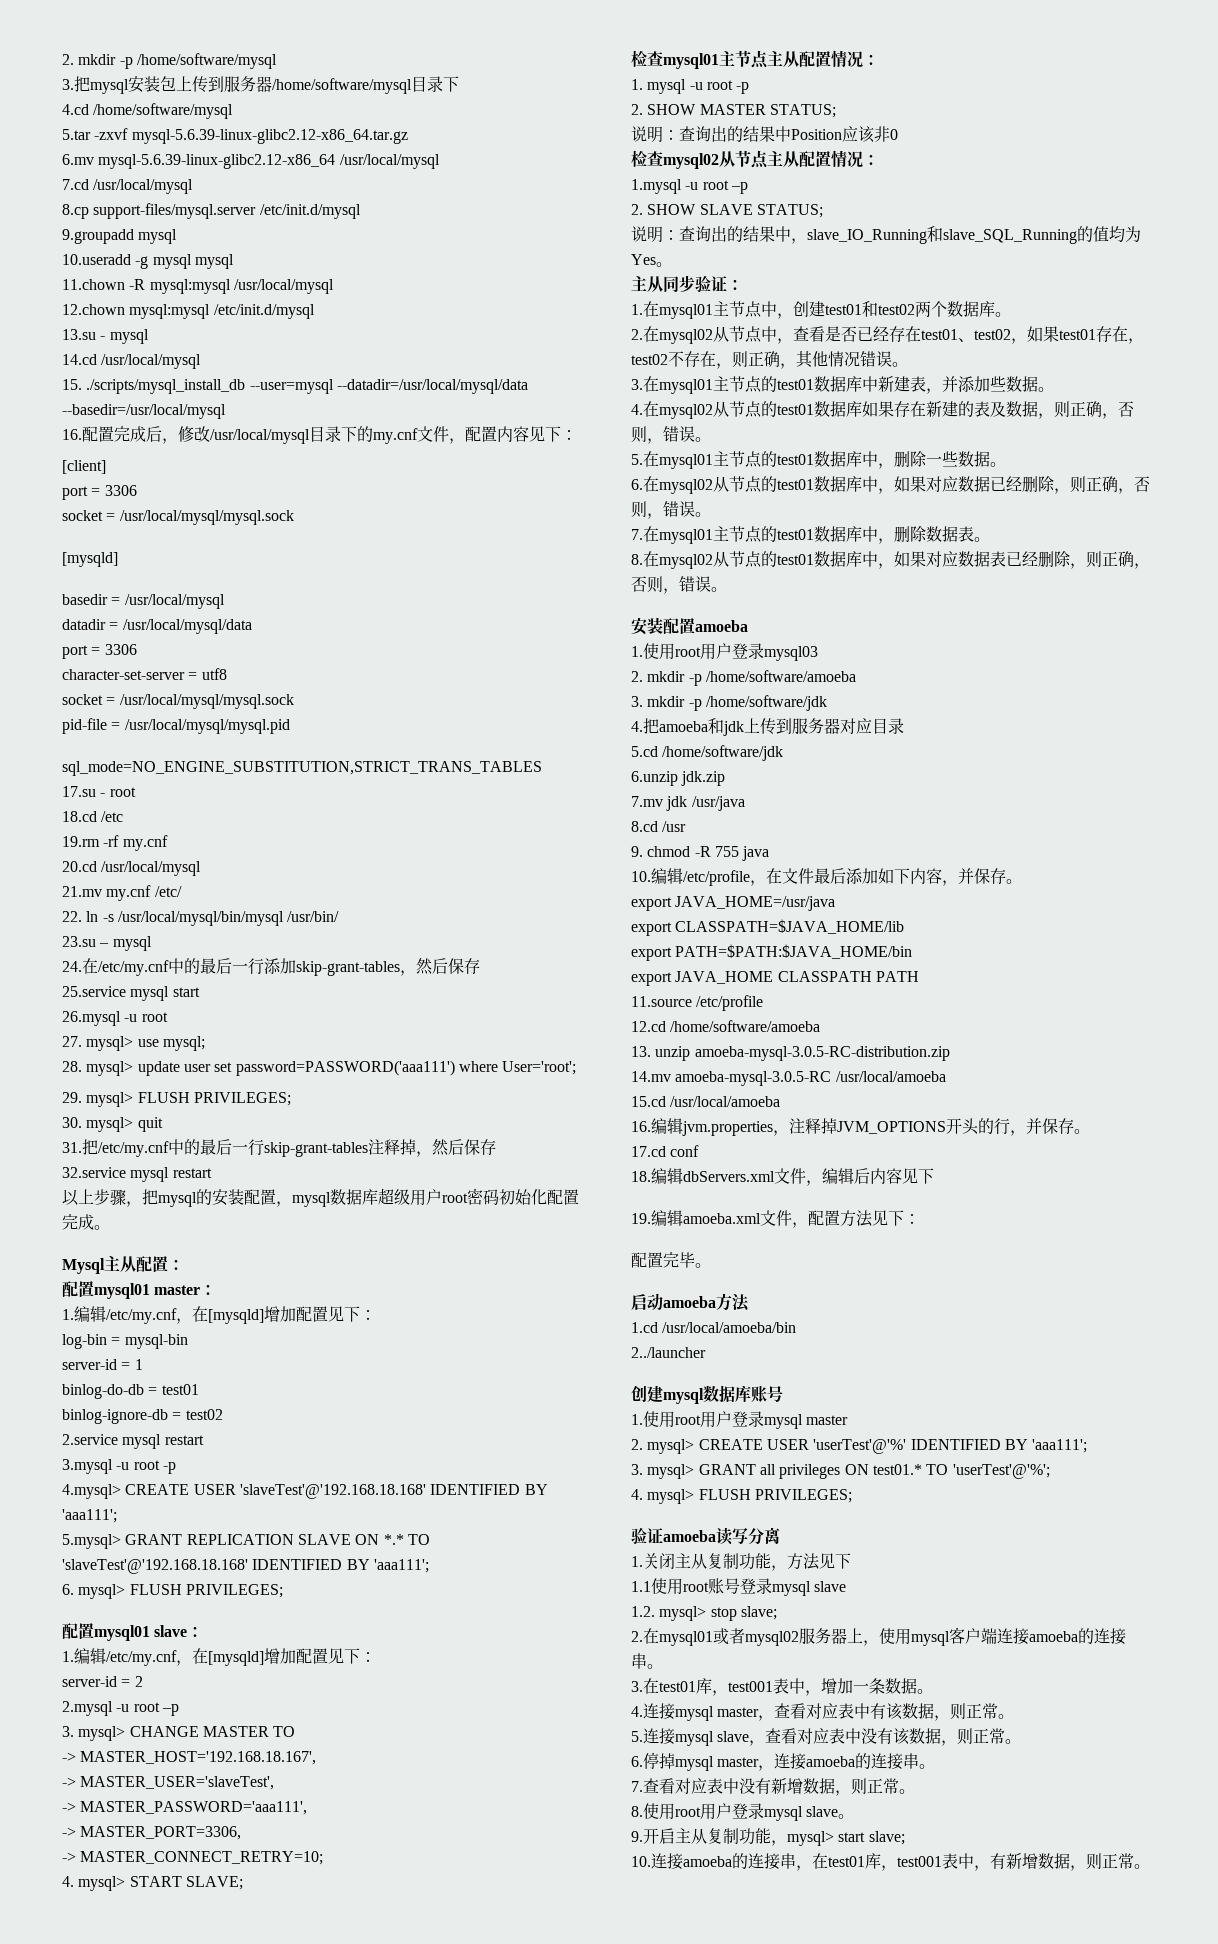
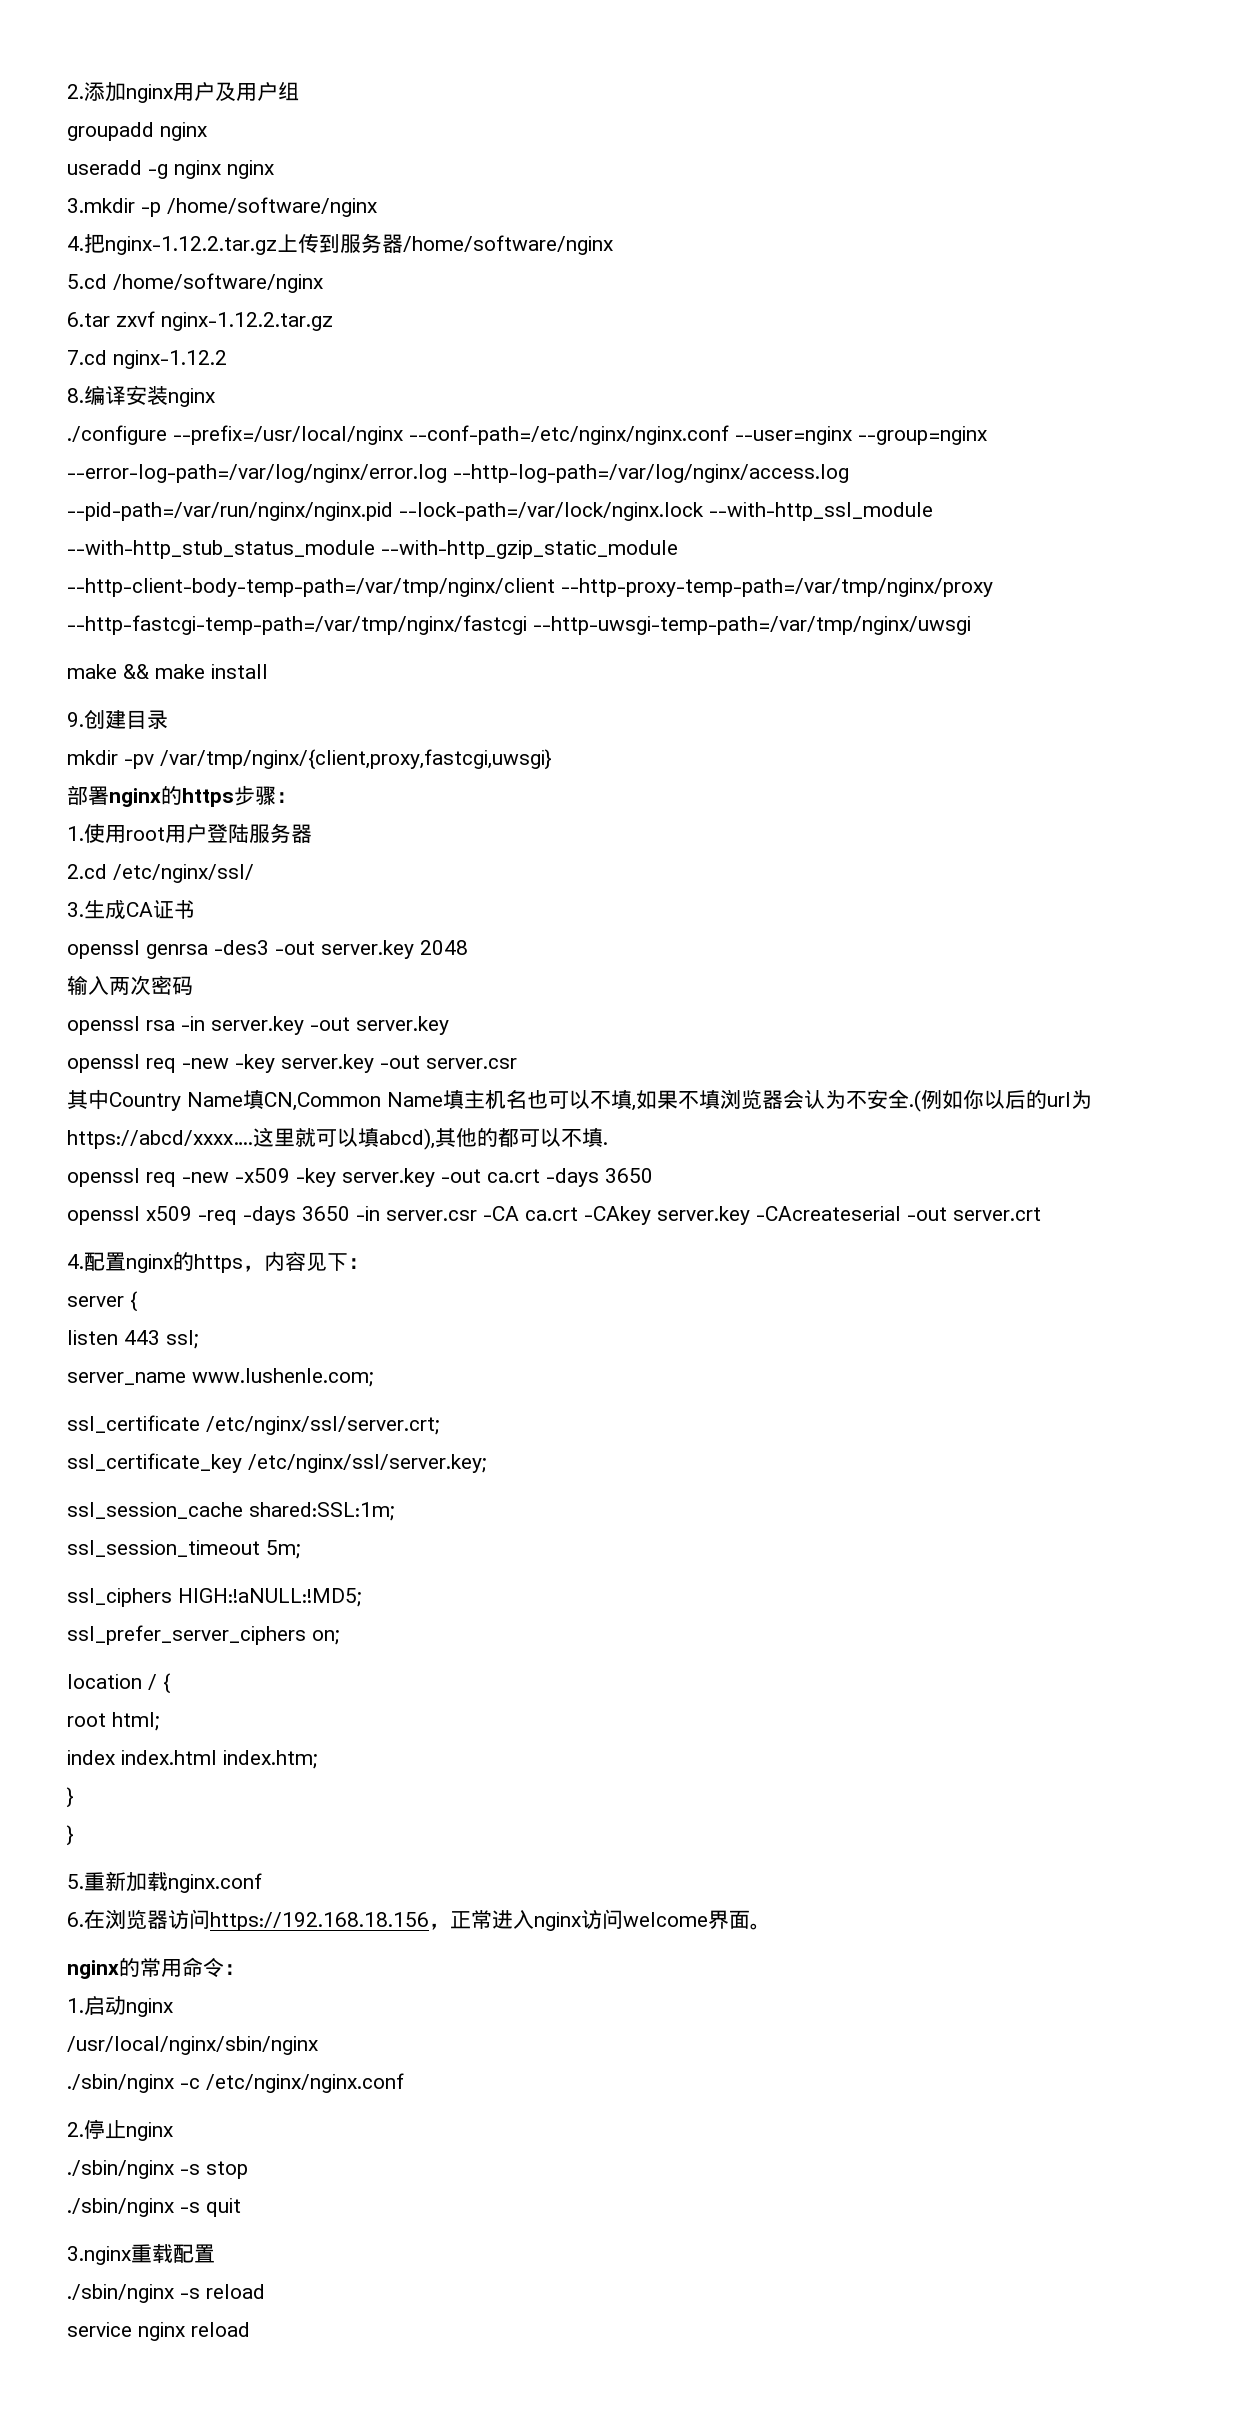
- 2. mkdir -p /home/software/mysql
- 3.把mysql安装包上传到服务器/home/software/mysql目录下
- 4.cd /home/software/mysql
- 5.tar -zxvf mysql-5.6.39-linux-glibc2.12-x86_64.tar.gz
- 6.mv mysql-5.6.39-linux-glibc2.12-x86_64 /usr/local/mysql
- 7.cd /usr/local/mysql
- 8.cp support-files/mysql.server /etc/init.d/mysql
- 9.groupadd mysql
- 10.useradd -g mysql mysql
- 11.chown -R mysql:mysql /usr/local/mysql
- 12.chown mysql:mysql /etc/init.d/mysql
- 13.su - mysql
- 14.cd /usr/local/mysql
- 15. ./scripts/mysql_install_db --user=mysql --datadir=/usr/local/mysql/data --basedir=/usr/local/mysql
- 16.配置完成后，修改/usr/local/mysql目录下的my.cnf文件，配置内容见下：
- [client]
- port = 3306
- socket = /usr/local/mysql/mysql.sock
- [mysqld]
- basedir = /usr/local/mysql
- datadir = /usr/local/mysql/data
- port = 3306
- character-set-server = utf8
- socket = /usr/local/mysql/mysql.sock
- pid-file = /usr/local/mysql/mysql.pid
- sql_mode=NO_ENGINE_SUBSTITUTION,STRICT_TRANS_TABLES
- 17.su - root
- 18.cd /etc
- 19.rm -rf my.cnf
- 20.cd /usr/local/mysql
- 21.mv my.cnf /etc/
- 22. ln -s /usr/local/mysql/bin/mysql /usr/bin/
- 23.su – mysql
- 24.在/etc/my.cnf中的最后一行添加skip-grant-tables，然后保存
- 25.service mysql start
- 26.mysql -u root
- 27. mysql> use mysql;
- 28. mysql> update user set password=PASSWORD('aaa111') where User='root';
- 29. mysql> FLUSH PRIVILEGES;
- 30. mysql> quit
- 31.把/etc/my.cnf中的最后一行skip-grant-tables注释掉，然后保存
- 32.service mysql restart
- 以上步骤，把mysql的安装配置，mysql数据库超级用户root密码初始化配置完成。
- Mysql主从配置：
- 配置mysql01 master：
- 1.编辑/etc/my.cnf，在[mysqld]增加配置见下：
- log-bin = mysql-bin
- server-id = 1
- binlog-do-db = test01
- binlog-ignore-db = test02
- 2.service mysql restart
- 3.mysql -u root -p
- 4.mysql> CREATE USER 'slaveTest'@'192.168.18.168' IDENTIFIED BY 'aaa111';
- 5.mysql> GRANT REPLICATION SLAVE ON *.* TO 'slaveTest'@'192.168.18.168' IDENTIFIED BY 'aaa111';
- 6. mysql> FLUSH PRIVILEGES;
- 配置mysql01 slave：
- 1.编辑/etc/my.cnf，在[mysqld]增加配置见下：
- server-id = 2
- 2.mysql -u root –p
- 3. mysql> CHANGE MASTER TO
- -> MASTER_HOST='192.168.18.167',
- -> MASTER_USER='slaveTest',
- -> MASTER_PASSWORD='aaa111',
- -> MASTER_PORT=3306,
- -> MASTER_CONNECT_RETRY=10;
- 4. mysql> START SLAVE;
- 检查mysql01主节点主从配置情况：
- 1. mysql -u root -p
- 2. SHOW MASTER STATUS;
- 说明：查询出的结果中Position应该非0
- 检查mysql02从节点主从配置情况：
- 1.mysql -u root –p
- 2. SHOW SLAVE STATUS;
- 说明：查询出的结果中，slave_IO_Running和slave_SQL_Running的值均为Yes。
- 主从同步验证：
- 1.在mysql01主节点中，创建test01和test02两个数据库。
- 2.在mysql02从节点中，查看是否已经存在test01、test02，如果test01存在，test02不存在，则正确，其他情况错误。
- 3.在mysql01主节点的test01数据库中新建表，并添加些数据。
- 4.在mysql02从节点的test01数据库如果存在新建的表及数据，则正确，否则，错误。
- 5.在mysql01主节点的test01数据库中，删除一些数据。
- 6.在mysql02从节点的test01数据库中，如果对应数据已经删除，则正确，否则，错误。
- 7.在mysql01主节点的test01数据库中，删除数据表。
- 8.在mysql02从节点的test01数据库中，如果对应数据表已经删除，则正确，否则，错误。
- 安装配置amoeba
- 1.使用root用户登录mysql03
- 2. mkdir -p /home/software/amoeba
- 3. mkdir -p /home/software/jdk
- 4.把amoeba和jdk上传到服务器对应目录
- 5.cd /home/software/jdk
- 6.unzip jdk.zip
- 7.mv jdk /usr/java
- 8.cd /usr
- 9. chmod -R 755 java
- 10.编辑/etc/profile，在文件最后添加如下内容，并保存。
- export JAVA_HOME=/usr/java
- export CLASSPATH=$JAVA_HOME/lib
- export PATH=$PATH:$JAVA_HOME/bin
- export JAVA_HOME CLASSPATH PATH
- 11.source /etc/profile
- 12.cd /home/software/amoeba
- 13. unzip amoeba-mysql-3.0.5-RC-distribution.zip
- 14.mv amoeba-mysql-3.0.5-RC /usr/local/amoeba
- 15.cd /usr/local/amoeba
- 16.编辑jvm.properties，注释掉JVM_OPTIONS开头的行，并保存。
- 17.cd conf
- 18.编辑dbServers.xml文件，编辑后内容见下
- 19.编辑amoeba.xml文件，配置方法见下：
- 配置完毕。
- 启动amoeba方法
- 1.cd /usr/local/amoeba/bin
- 2../launcher
- 创建mysql数据库账号
- 1.使用root用户登录mysql master
- 2. mysql> CREATE USER 'userTest'@'%' IDENTIFIED BY 'aaa111';
- 3. mysql> GRANT all privileges ON test01.* TO 'userTest'@'%';
- 4. mysql> FLUSH PRIVILEGES;
- 验证amoeba读写分离
- 1.关闭主从复制功能，方法见下
- 1.1使用root账号登录mysql slave
- 1.2. mysql> stop slave;
- 2.在mysql01或者mysql02服务器上，使用mysql客户端连接amoeba的连接串。
- 3.在test01库，test001表中，增加一条数据。
- 4.连接mysql master，查看对应表中有该数据，则正常。
- 5.连接mysql slave，查看对应表中没有该数据，则正常。
- 6.停掉mysql master，连接amoeba的连接串。
- 7.查看对应表中没有新增数据，则正常。
- 8.使用root用户登录mysql slave。
- 9.开启主从复制功能，mysql> start slave;
- 10.连接amoeba的连接串，在test01库，test001表中，有新增数据，则正常。
+ 2.添加nginx用户及用户组
+ groupadd nginx
+ useradd -g nginx nginx
+ 3.mkdir -p /home/software/nginx
+ 4.把nginx-1.12.2.tar.gz上传到服务器/home/software/nginx
+ 5.cd /home/software/nginx
+ 6.tar zxvf nginx-1.12.2.tar.gz
+ 7.cd nginx-1.12.2
+ 8.编译安装nginx
+ ./configure --prefix=/usr/local/nginx --conf-path=/etc/nginx/nginx.conf --user=nginx --group=nginx --error-log-path=/var/log/nginx/error.log --http-log-path=/var/log/nginx/access.log --pid-path=/var/run/nginx/nginx.pid --lock-path=/var/lock/nginx.lock --with-http_ssl_module --with-http_stub_status_module --with-http_gzip_static_module --http-client-body-temp-path=/var/tmp/nginx/client --http-proxy-temp-path=/var/tmp/nginx/proxy --http-fastcgi-temp-path=/var/tmp/nginx/fastcgi --http-uwsgi-temp-path=/var/tmp/nginx/uwsgi
+ make && make install
+ 9.创建目录
+ mkdir -pv /var/tmp/nginx/{client,proxy,fastcgi,uwsgi}
+ 部署nginx的https步骤：
+ 1.使用root用户登陆服务器
+ 2.cd /etc/nginx/ssl/
+ 3.生成CA证书
+ openssl genrsa -des3 -out server.key 2048
+ 输入两次密码
+ openssl rsa -in server.key -out server.key
+ openssl req -new -key server.key -out server.csr
+ 其中Country Name填CN,Common Name填主机名也可以不填,如果不填浏览器会认为不安全.(例如你以后的url为https://abcd/xxxx….这里就可以填abcd),其他的都可以不填.
+ openssl req -new -x509 -key server.key -out ca.crt -days 3650
+ openssl x509 -req -days 3650 -in server.csr -CA ca.crt -CAkey server.key -CAcreateserial -out server.crt
+ 4.配置nginx的https，内容见下：
+ server {
+ listen 443 ssl;
+ server_name www.lushenle.com;
+ ssl_certificate /etc/nginx/ssl/server.crt;
+ ssl_certificate_key /etc/nginx/ssl/server.key;
+ ssl_session_cache shared:SSL:1m;
+ ssl_session_timeout 5m;
+ ssl_ciphers HIGH:!aNULL:!MD5;
+ ssl_prefer_server_ciphers on;
+ location / {
+ root html;
+ index index.html index.htm;
+ }
+ }
+ 5.重新加载nginx.conf
+ 6.在浏览器访问https://192.168.18.156，正常进入nginx访问welcome界面。
+ nginx的常用命令：
+ 1.启动nginx
+ /usr/local/nginx/sbin/nginx
+ ./sbin/nginx -c /etc/nginx/nginx.conf
+ 2.停止nginx
+ ./sbin/nginx -s stop
+ ./sbin/nginx -s quit
+ 3.nginx重载配置
+ ./sbin/nginx -s reload
+ service nginx reload

